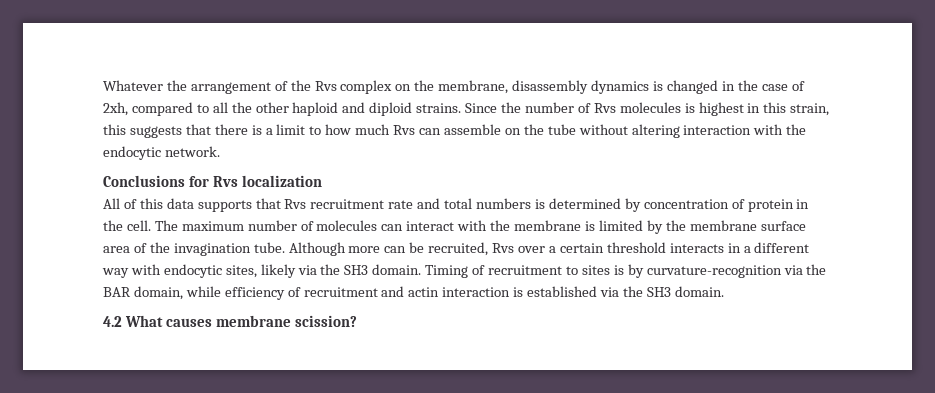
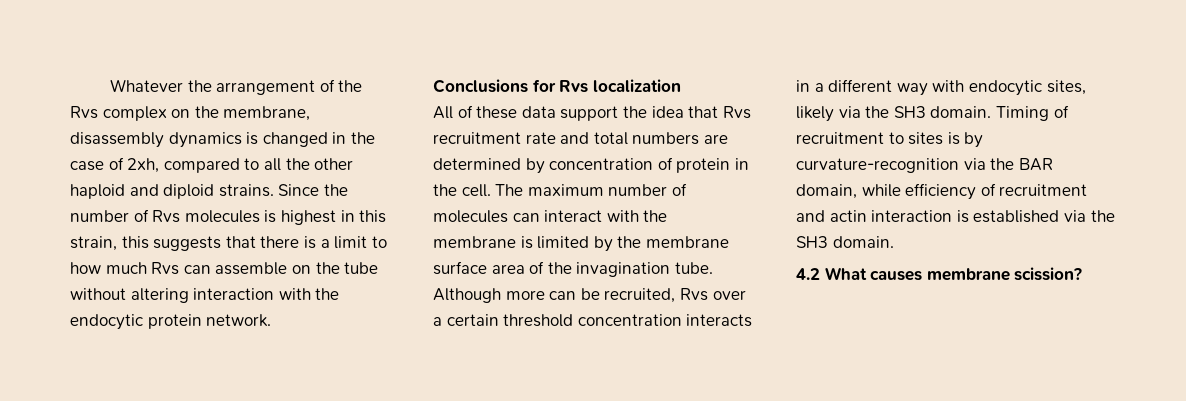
- Since the number of Rvs molecules is highest in this strain, this suggests that there is a limit to how much Rvs can assemble on the tube without altering interaction with the endocytic network.
+ Since the number of Rvs molecules is highest in this strain, this suggests that there is a limit to how much Rvs can assemble on the tube without altering interaction with the endocytic protein network.
- All of this data supports that Rvs recruitment rate and total numbers is determined by concentration of protein in the cell.
+ All of these data support the idea that Rvs recruitment rate and total numbers are determined by concentration of protein in the cell.
- Although more can be recruited, Rvs over a certain threshold interacts in a different way with endocytic sites, likely via the SH3 domain.
+ Although more can be recruited, Rvs over a certain threshold concentration interacts in a different way with endocytic sites, likely via the SH3 domain.

